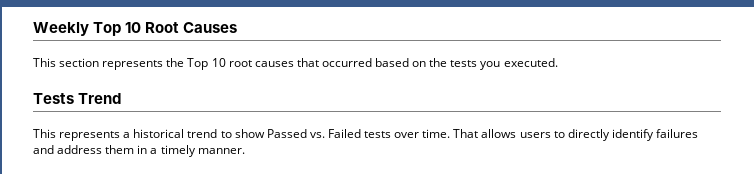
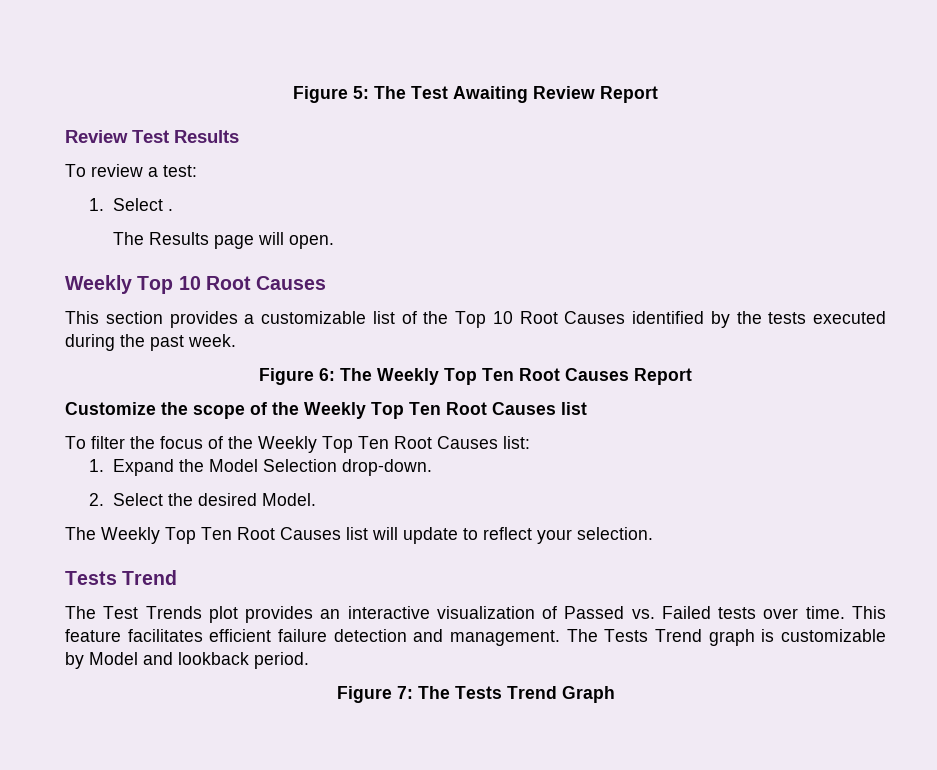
+ Figure 5: The Test Awaiting Review Report
+ Review Test Results
+ To review a test:
+ 1. Select .
+ The Results page will open.
- This section represents the Top 10 root causes that occurred based on the tests you executed.
+ This section provides a customizable list of the Top 10 Root Causes identified by the tests executed during the past week.
+ Figure 6: The Weekly Top Ten Root Causes Report
+ Customize the scope of the Weekly Top Ten Root Causes list
+ To filter the focus of the Weekly Top Ten Root Causes list:
+ 1. Expand the Model Selection drop-down.
+ 2. Select the desired Model.
+ The Weekly Top Ten Root Causes list will update to reflect your selection.
  Tests Trend
- This represents a historical trend to show Passed vs. Failed tests over time.
+ The Test Trends plot provides an interactive visualization of Passed vs. Failed tests over time.
- That allows users to directly identify failures and address them in a timely manner.
+ This feature facilitates efficient failure detection and management. The Tests Trend graph is customizable by Model and lookback period.
+ Figure 7: The Tests Trend Graph

